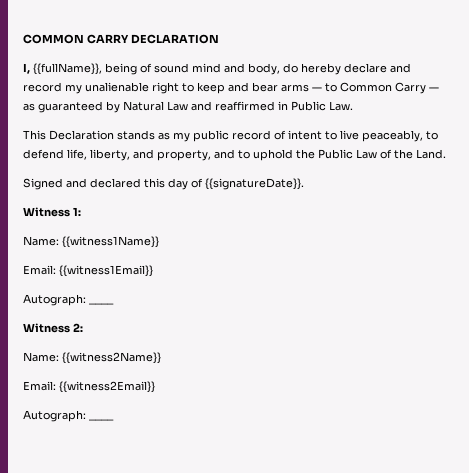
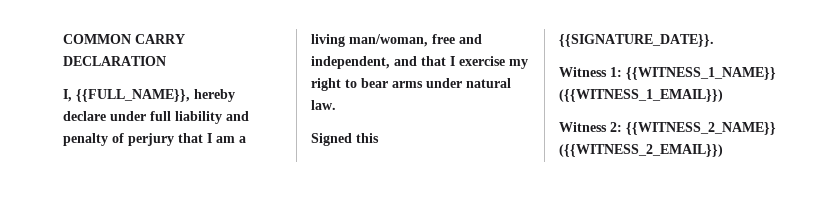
- I, {{fullName}}, being of sound mind and body, do hereby declare and record my unalienable right to keep and bear arms — to Common Carry — as guaranteed by Natural Law and reaffirmed in Public Law.
- This Declaration stands as my public record of intent to live peaceably, to defend life, liberty, and property, and to uphold the Public Law of the Land.
- Signed and declared this day of {{signatureDate}}.
- Witness 1:
- Name: {{witness1Name}}
- Email: {{witness1Email}}
- Autograph: ____
- Witness 2:
- Name: {{witness2Name}}
- Email: {{witness2Email}}
- Autograph: ____
+ I, {{FULL_NAME}}, hereby declare under full liability and penalty of perjury that I am a living man/woman, free and independent, and that I exercise my right to bear arms under natural law.
+ Signed this {{SIGNATURE_DATE}}.
+ Witness 1: {{WITNESS_1_NAME}} ({{WITNESS_1_EMAIL}})
+ Witness 2: {{WITNESS_2_NAME}} ({{WITNESS_2_EMAIL}})

